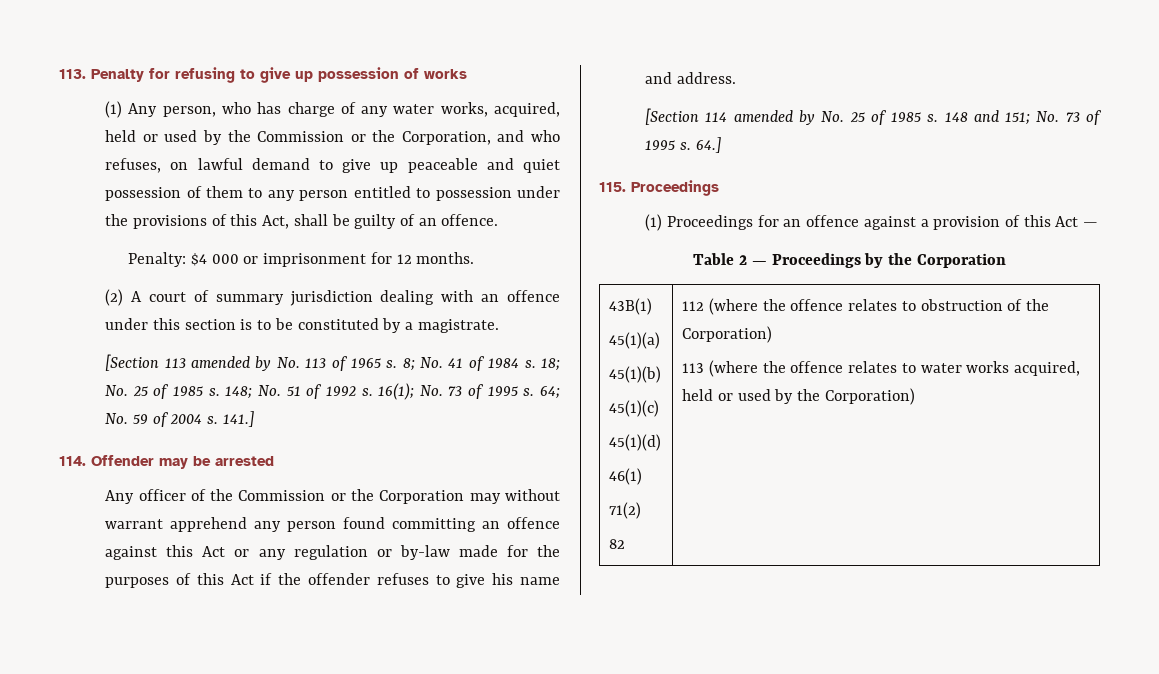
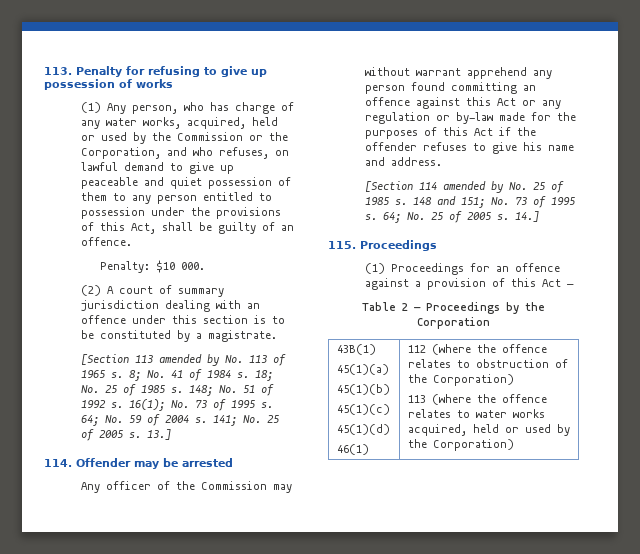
- Penalty: $4 000 or imprisonment for 12 months.
+ Penalty: $10 000.
- 141.]
+ 141; No. 25 of 2005 s. 13.]
- Any officer of the Commission or the Corporation may without warrant apprehend any person found committing an offence against this Act or any regulation or by-law made for the purposes of this Act if the offender refuses to give his name and address.
+ Any officer of the Commission may without warrant apprehend any person found committing an offence against this Act or any regulation or by-law made for the purposes of this Act if the offender refuses to give his name and address.
- 64.]
+ 64; No. 25 of 2005 s. 14.]
  43B(1)
  45(1)(a)
  45(1)(b)
  45(1)(c)
  45(1)(d)
- 46(1)
- 71(2)
- 82 | 112 (where the offence relates to obstruction of the Corporation)
+ 46(1) | 112 (where the offence relates to obstruction of the Corporation)

